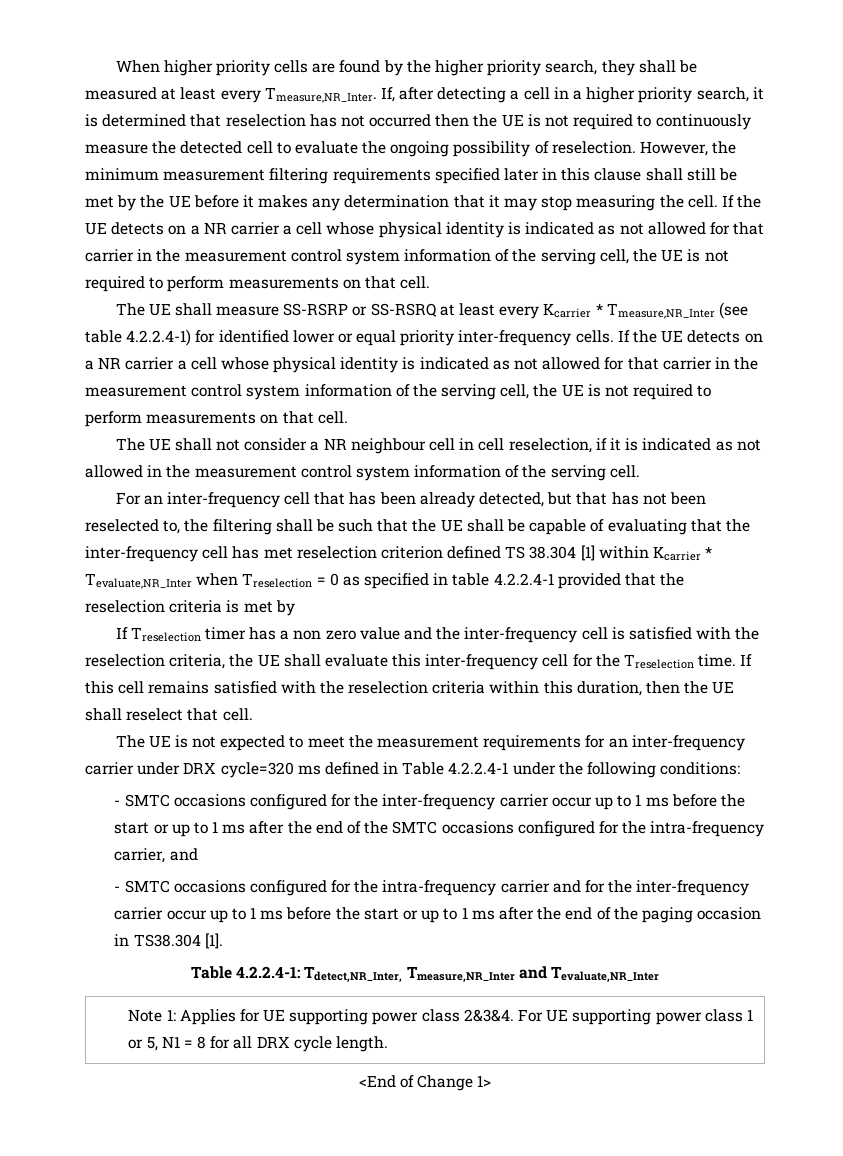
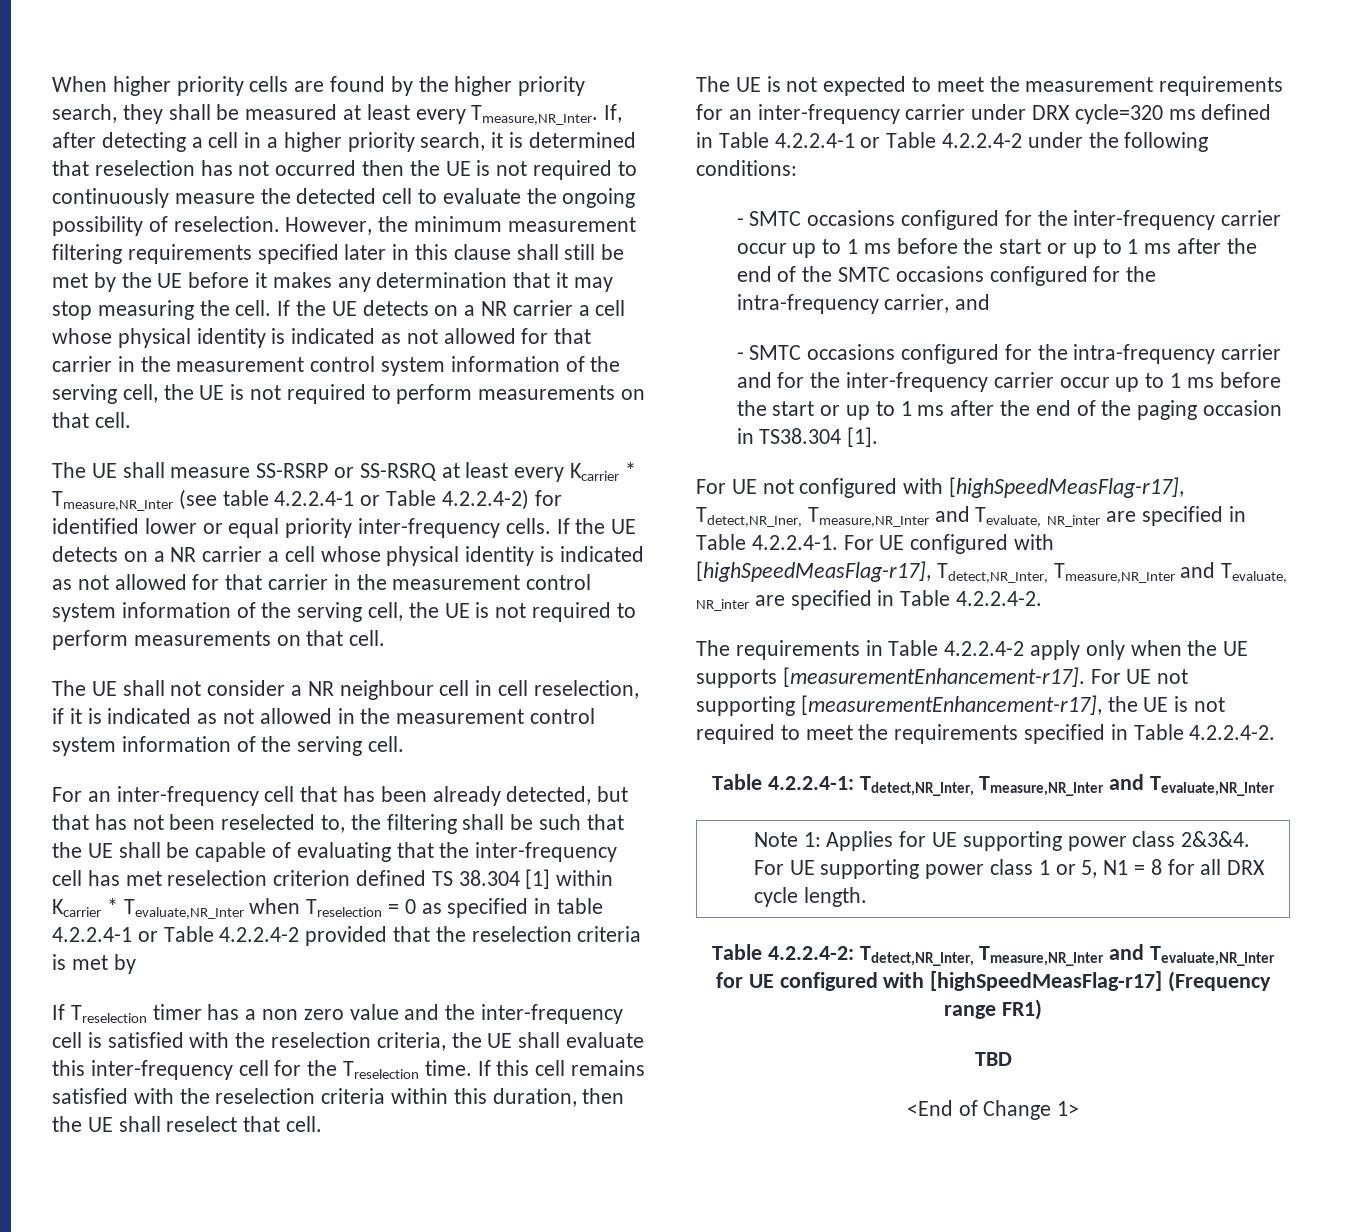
- The UE shall measure SS-RSRP or SS-RSRQ at least every Kcarrier * Tmeasure,NR_Inter (see table 4.2.2.4-1) for identified lower or equal priority inter-frequency cells.
+ The UE shall measure SS-RSRP or SS-RSRQ at least every Kcarrier * Tmeasure,NR_Inter (see table 4.2.2.4-1 or Table 4.2.2.4-2) for identified lower or equal priority inter-frequency cells.
- For an inter-frequency cell that has been already detected, but that has not been reselected to, the filtering shall be such that the UE shall be capable of evaluating that the inter-frequency cell has met reselection criterion defined TS 38.304 [1] within Kcarrier * Tevaluate,NR_Inter when Treselection = 0 as specified in table 4.2.2.4-1 provided that the reselection criteria is met by
+ For an inter-frequency cell that has been already detected, but that has not been reselected to, the filtering shall be such that the UE shall be capable of evaluating that the inter-frequency cell has met reselection criterion defined TS 38.304 [1] within Kcarrier * Tevaluate,NR_Inter when Treselection = 0 as specified in table 4.2.2.4-1 or Table 4.2.2.4-2 provided that the reselection criteria is met by
- The UE is not expected to meet the measurement requirements for an inter-frequency carrier under DRX cycle=320 ms defined in Table 4.2.2.4-1 under the following conditions:
+ The UE is not expected to meet the measurement requirements for an inter-frequency carrier under DRX cycle=320 ms defined in Table 4.2.2.4-1 or Table 4.2.2.4-2 under the following conditions:
+ For UE not configured with [highSpeedMeasFlag-r17], Tdetect,NR_Iner, Tmeasure,NR_Inter and Tevaluate, NR_inter are specified in Table 4.2.2.4-1. For UE configured with [highSpeedMeasFlag-r17], Tdetect,NR_Inter, Tmeasure,NR_Inter and Tevaluate, NR_inter are specified in Table 4.2.2.4-2.
+ The requirements in Table 4.2.2.4-2 apply only when the UE supports [measurementEnhancement-r17]. For UE not supporting [measurementEnhancement-r17], the UE is not required to meet the requirements specified in Table 4.2.2.4-2.
+ Table 4.2.2.4-2: Tdetect,NR_Inter, Tmeasure,NR_Inter and Tevaluate,NR_Inter for UE configured with [highSpeedMeasFlag-r17] (Frequency range FR1)
+ TBD

